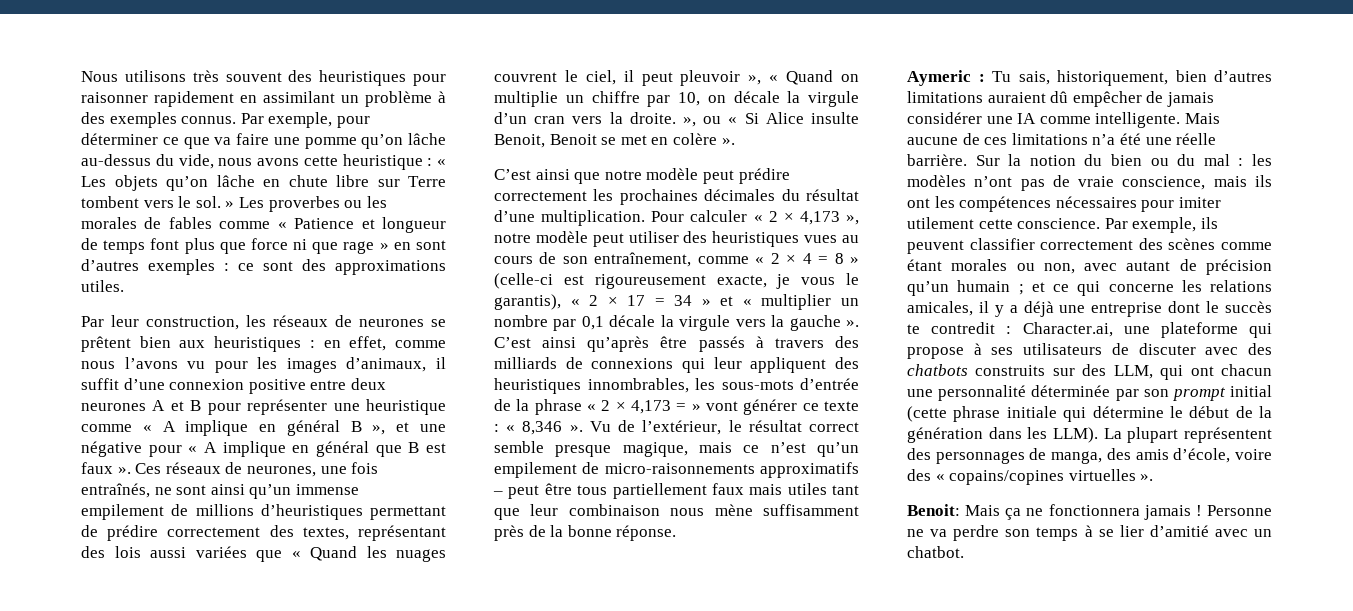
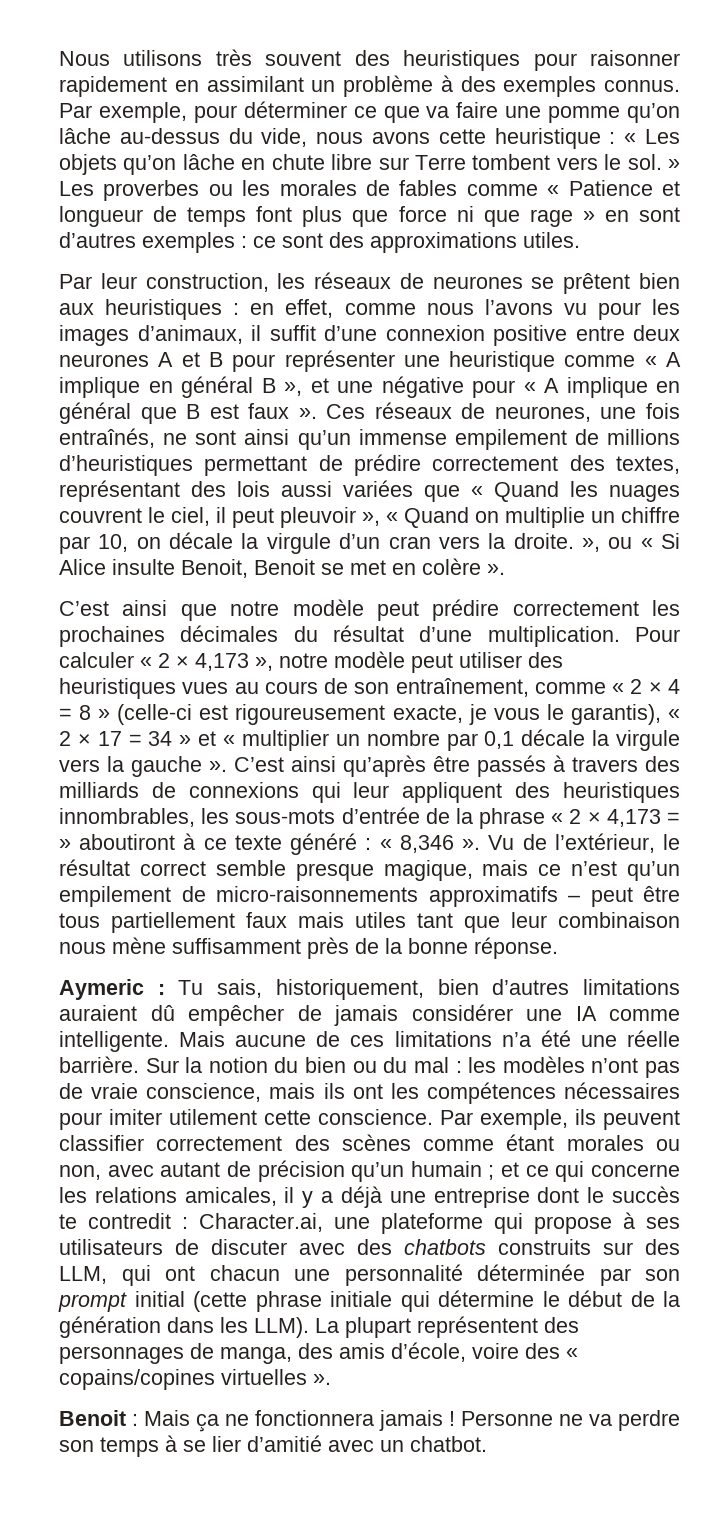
- C’est ainsi qu’après être passés à travers des milliards de connexions qui leur appliquent des heuristiques innombrables, les sous-mots d’entrée de la phrase « 2 × 4,173 = » vont générer ce texte : « 8,346 ».
+ C’est ainsi qu’après être passés à travers des milliards de connexions qui leur appliquent des heuristiques innombrables, les sous-mots d’entrée de la phrase « 2 × 4,173 = » aboutiront à ce texte généré : « 8,346 ».
- Benoit: Mais ça ne fonctionnera jamais !
+ Benoit : Mais ça ne fonctionnera jamais !

